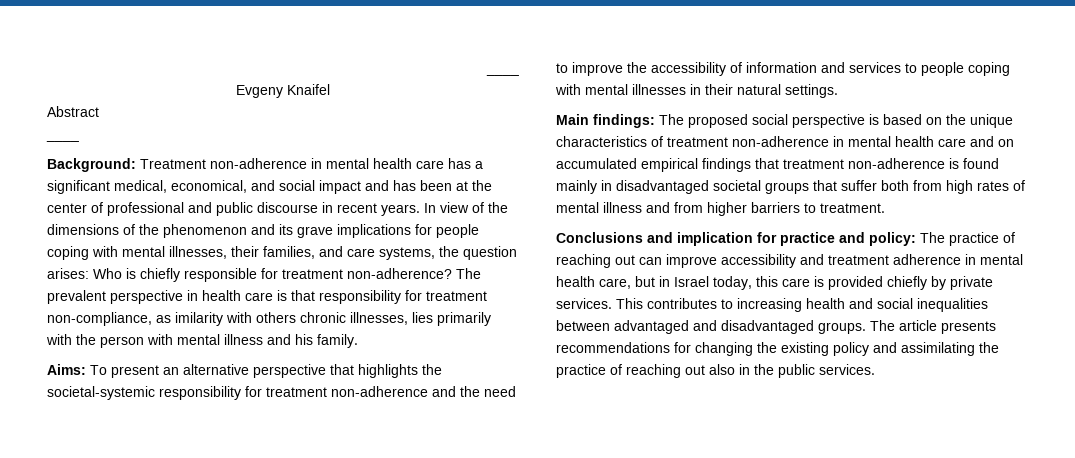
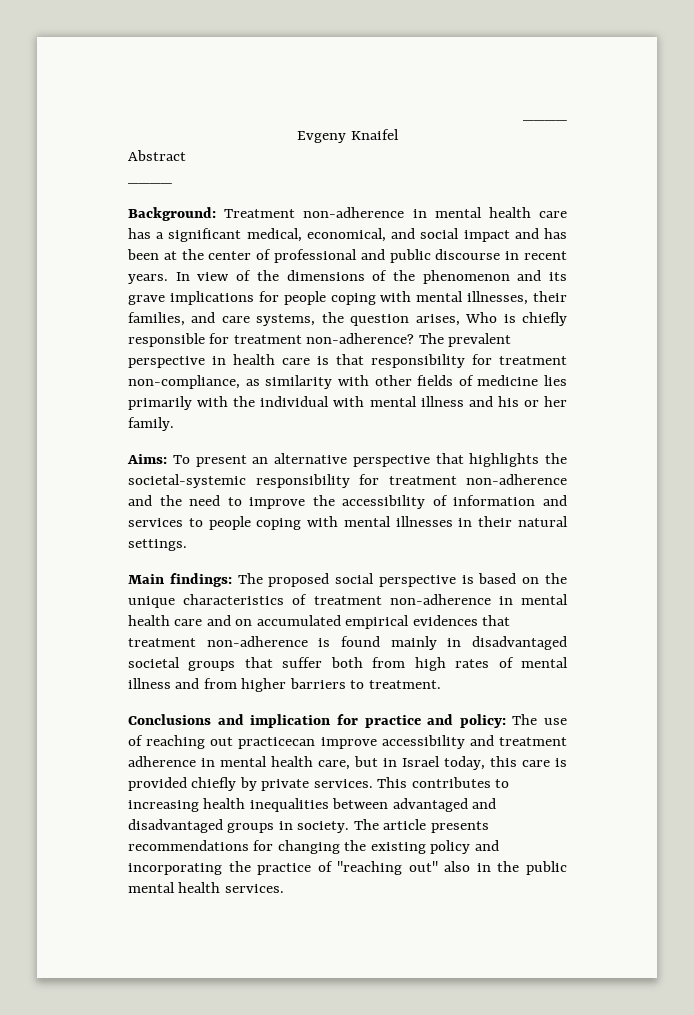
- In view of the dimensions of the phenomenon and its grave implications for people coping with mental illnesses, their families, and care systems, the question arises: Who is chiefly responsible for treatment non-adherence?
+ In view of the dimensions of the phenomenon and its grave implications for people coping with mental illnesses, their families, and care systems, the question arises, Who is chiefly responsible for treatment non-adherence?
- The prevalent perspective in health care is that responsibility for treatment non-compliance, as imilarity with others chronic illnesses, lies primarily with the person with mental illness and his family.
+ The prevalent perspective in health care is that responsibility for treatment non-compliance, as similarity with other fields of medicine lies primarily with the individual with mental illness and his or her family.
- Main findings: The proposed social perspective is based on the unique characteristics of treatment non-adherence in mental health care and on accumulated empirical findings that treatment non-adherence is found mainly in disadvantaged societal groups that suffer both from high rates of mental illness and from higher barriers to treatment.
+ Main findings: The proposed social perspective is based on the unique characteristics of treatment non-adherence in mental health care and on accumulated empirical evidences that treatment non-adherence is found mainly in disadvantaged societal groups that suffer both from high rates of mental illness and from higher barriers to treatment.
- Conclusions and implication for practice and policy: The practice of reaching out can improve accessibility and treatment adherence in mental health care, but in Israel today, this care is provided chiefly by private services.
+ Conclusions and implication for practice and policy: The use of reaching out practicecan improve accessibility and treatment adherence in mental health care, but in Israel today, this care is provided chiefly by private services.
- This contributes to increasing health and social inequalities between advantaged and disadvantaged groups.
+ This contributes to increasing health inequalities between advantaged and disadvantaged groups in society.
- The article presents recommendations for changing the existing policy and assimilating the practice of reaching out also in the public services.
+ The article presents recommendations for changing the existing policy and incorporating the practice of "reaching out" also in the public mental health services.

